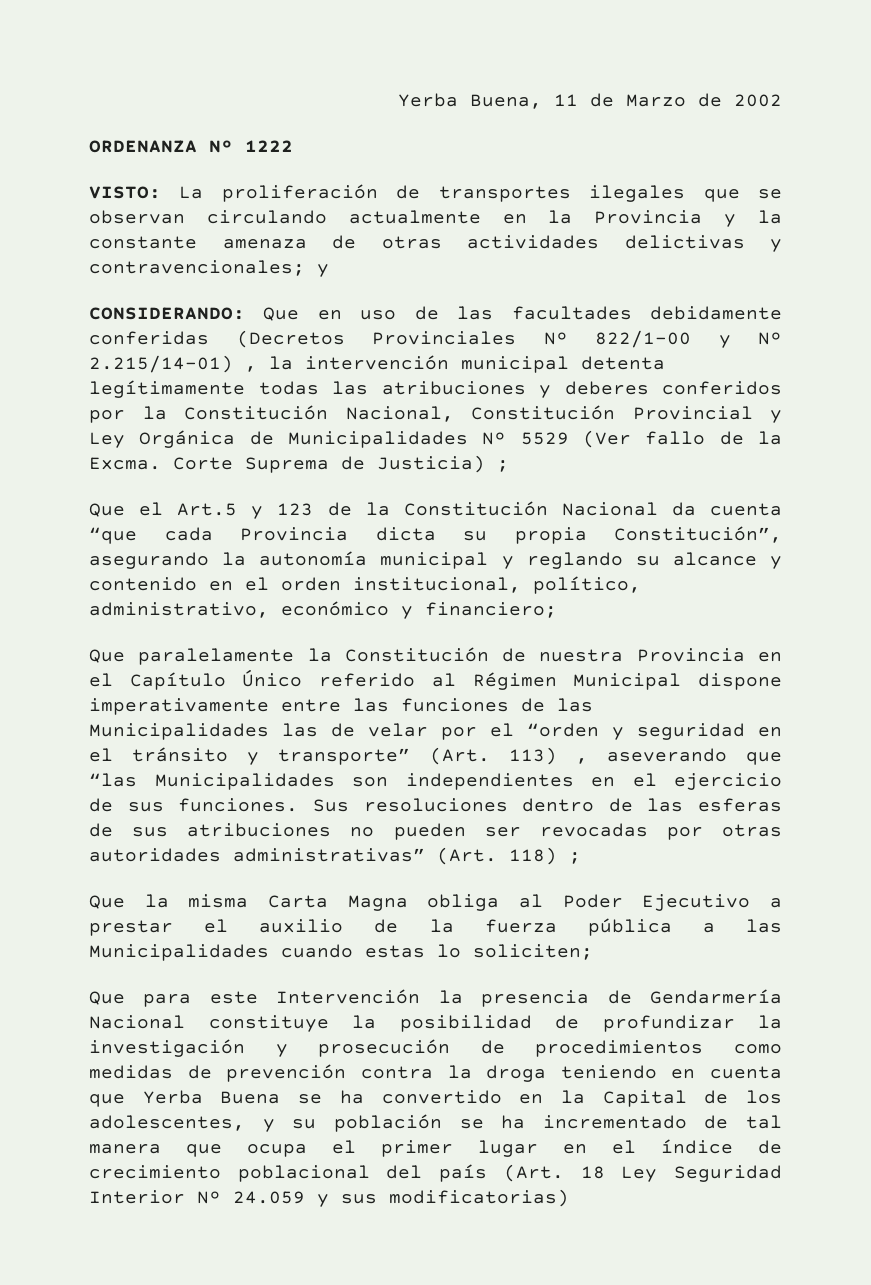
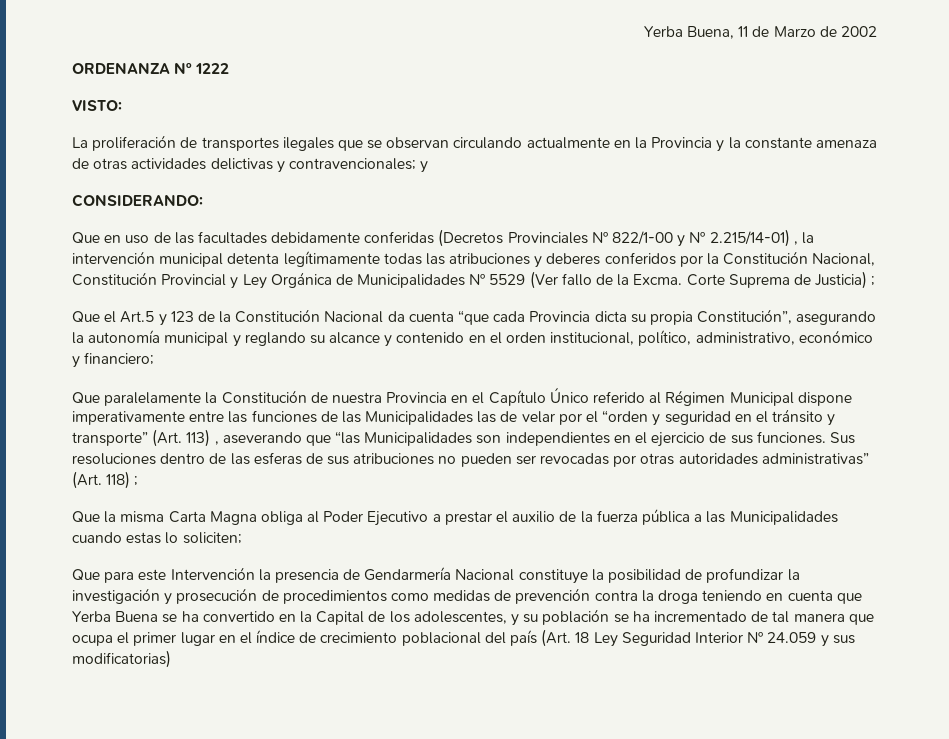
- VISTO: La proliferación de transportes ilegales que se observan circulando actualmente en la Provincia y la constante amenaza de otras actividades delictivas y contravencionales; y
+ VISTO:
+ La proliferación de transportes ilegales que se observan circulando actualmente en la Provincia y la constante amenaza de otras actividades delictivas y contravencionales; y
- CONSIDERANDO: Que en uso de las facultades debidamente conferidas (Decretos Provinciales Nº 822/1-00 y Nº 2.215/14-01) , la intervención municipal detenta legítimamente todas las atribuciones y deberes conferidos por la Constitución Nacional, Constitución Provincial y Ley Orgánica de Municipalidades Nº 5529 (Ver fallo de la Excma.
+ CONSIDERANDO:
+ Que en uso de las facultades debidamente conferidas (Decretos Provinciales Nº 822/1-00 y Nº 2.215/14-01) , la intervención municipal detenta legítimamente todas las atribuciones y deberes conferidos por la Constitución Nacional, Constitución Provincial y Ley Orgánica de Municipalidades Nº 5529 (Ver fallo de la Excma.

